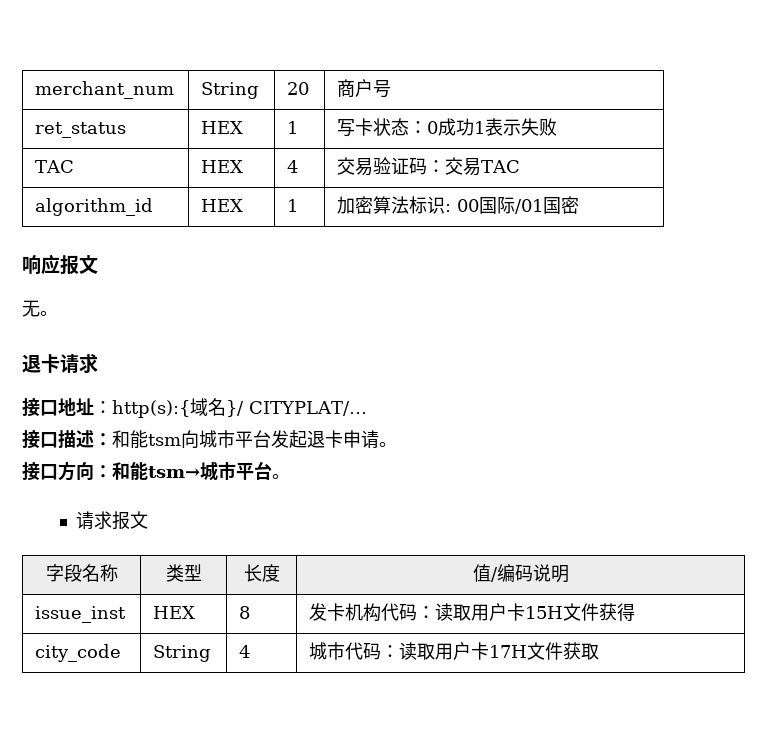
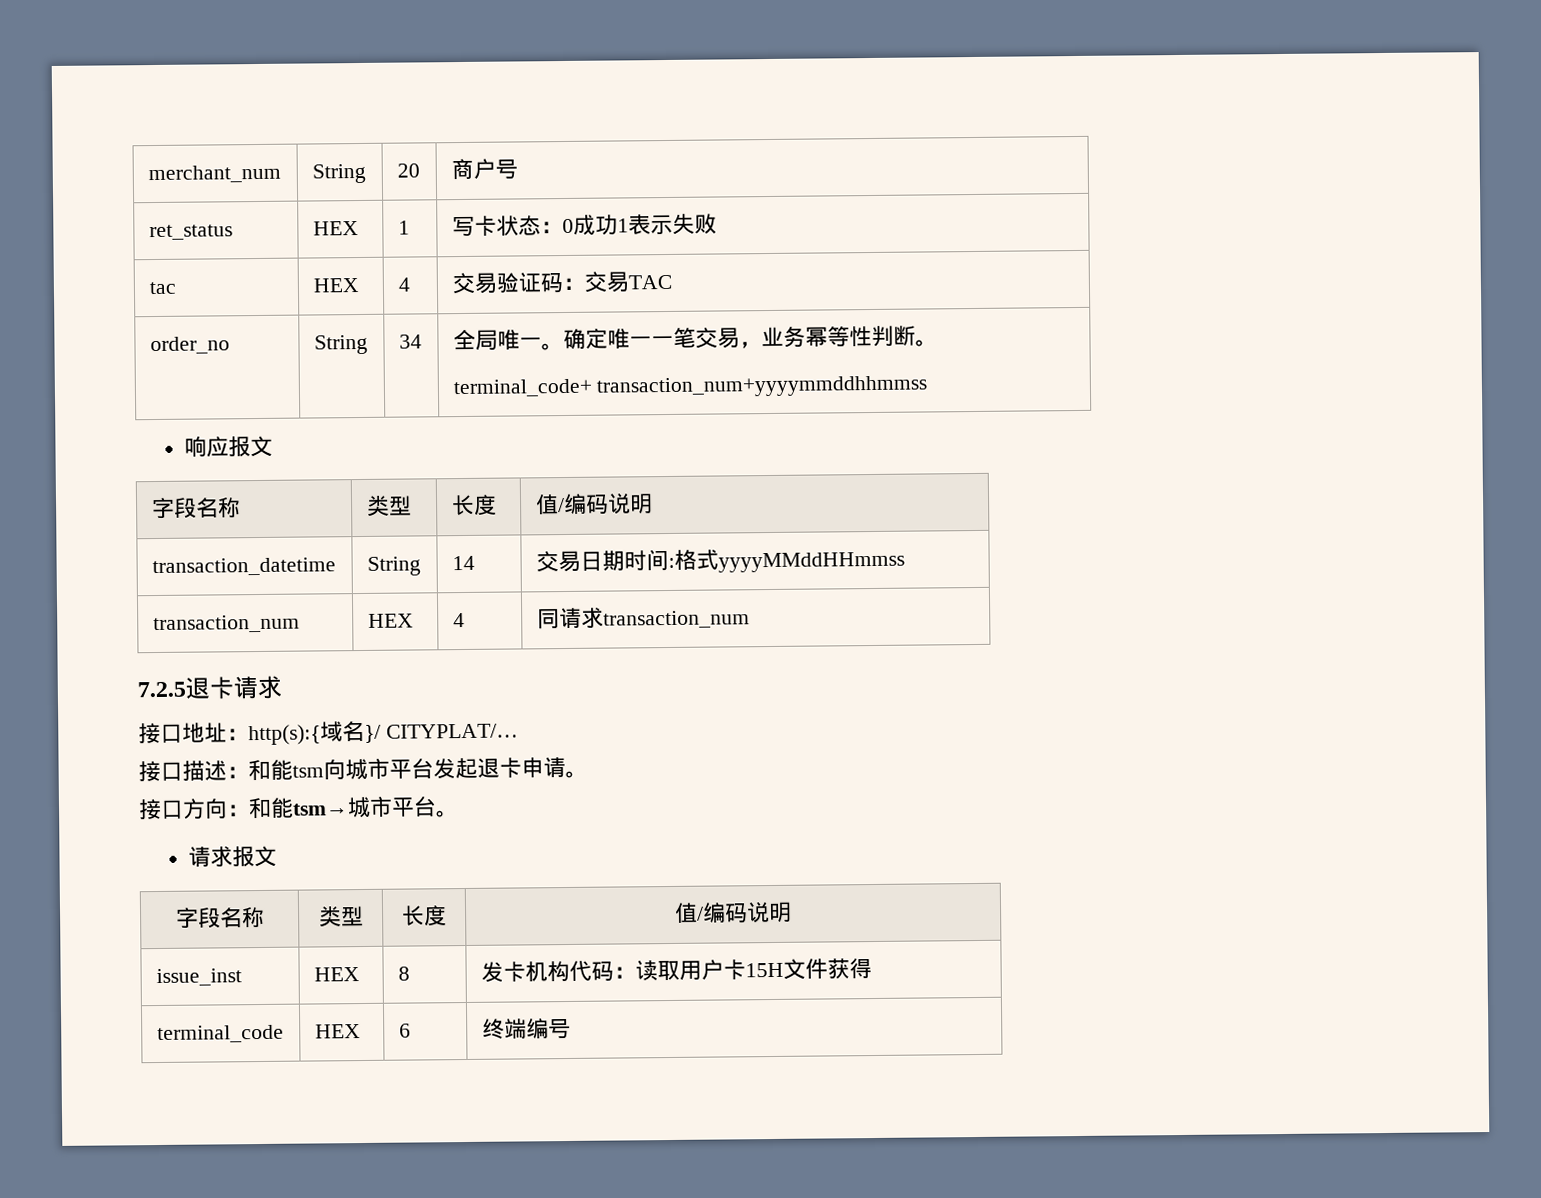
- TAC | HEX | 4 | 交易验证码：交易TAC
+ tac | HEX | 4 | 交易验证码：交易TAC
- algorithm_id | HEX | 1 | 加密算法标识: 00国际/01国密
+ order_no | String | 34 | 全局唯一。确定唯一一笔交易，业务幂等性判断。
+ terminal_code+ transaction_num+yyyymmddhhmmss
  响应报文
- 无。
- 退卡请求
+ 字段名称 | 类型 | 长度 | 值/编码说明
+ transaction_datetime | String | 14 | 交易日期时间:格式yyyyMMddHHmmss
+ transaction_num | HEX | 4 | 同请求transaction_num
+ 7.2.5退卡请求
- city_code | String | 4 | 城市代码：读取用户卡17H文件获取
+ terminal_code | HEX | 6 | 终端编号

